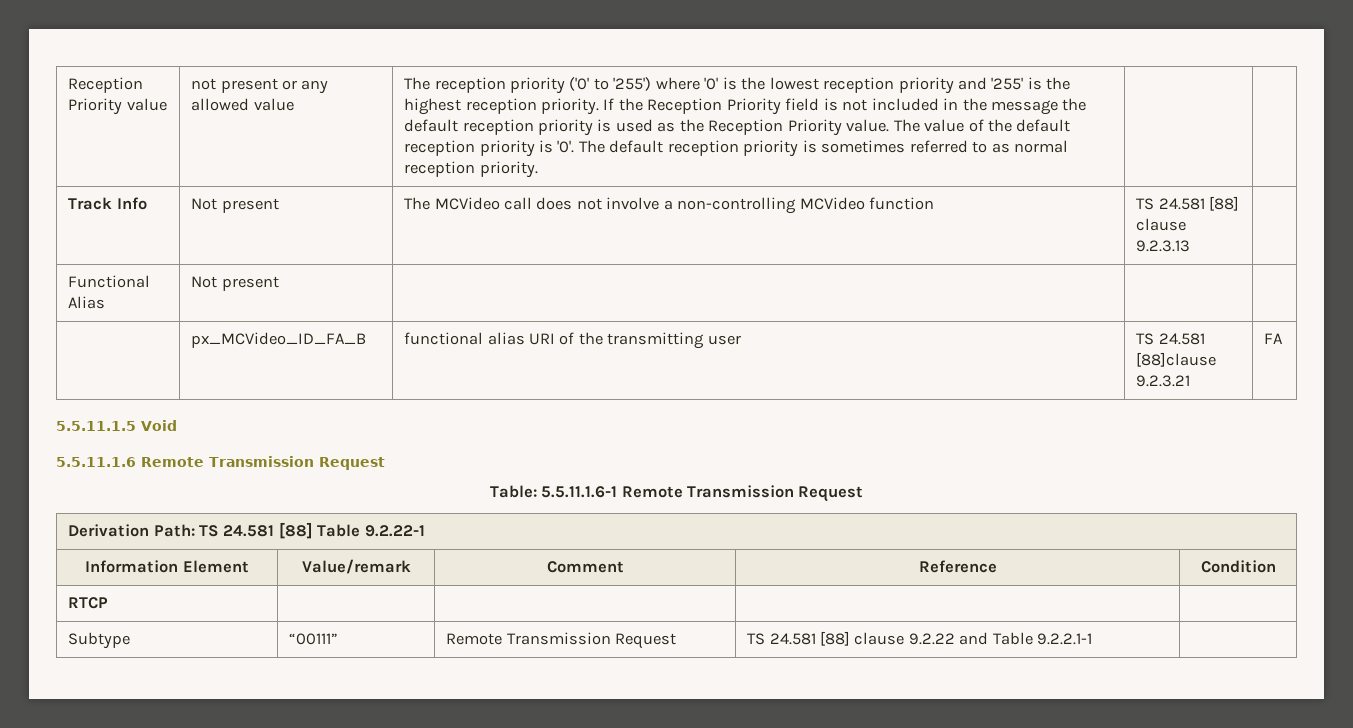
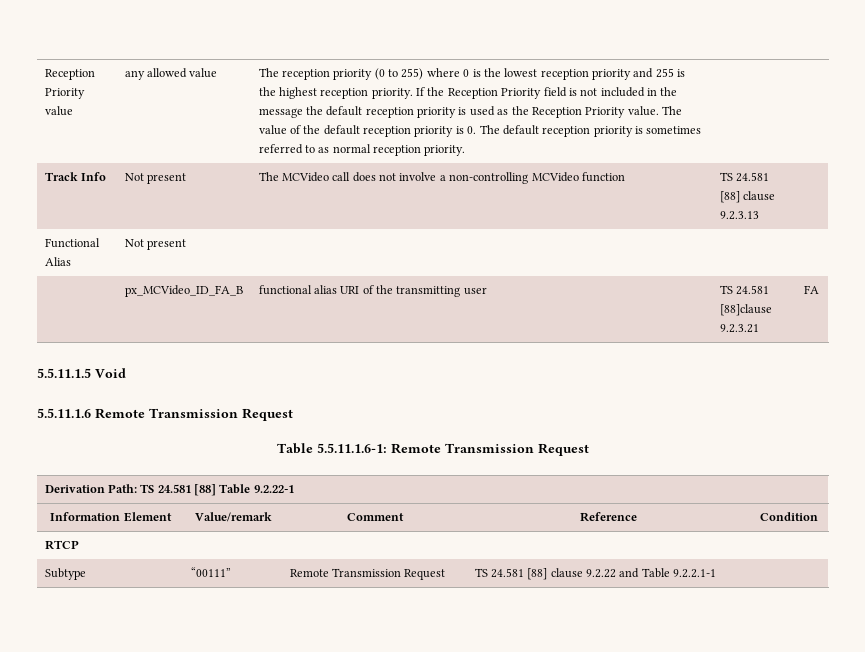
- not present or any allowed value
+ any allowed value
- The reception priority ('0' to '255') where '0' is the lowest reception priority and '255' is the highest reception priority.
+ The reception priority (0 to 255) where 0 is the lowest reception priority and 255 is the highest reception priority.
- The value of the default reception priority is '0'. The default reception priority is sometimes referred to as normal reception priority.
+ The value of the default reception priority is 0. The default reception priority is sometimes referred to as normal reception priority.
- Table: 5.5.11.1.6-1 Remote Transmission Request
+ Table 5.5.11.1.6-1: Remote Transmission Request

